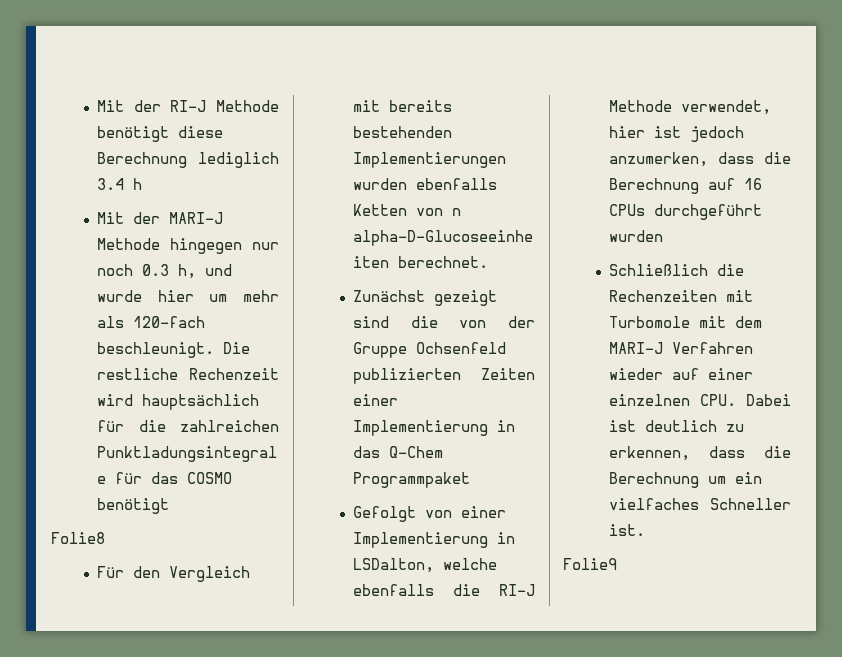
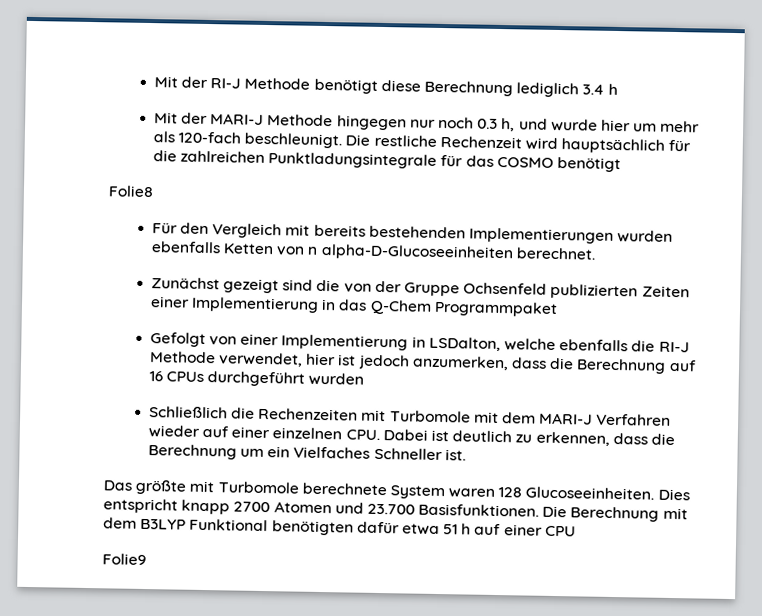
- Schließlich die Rechenzeiten mit Turbomole mit dem MARI-J Verfahren wieder auf einer einzelnen CPU. Dabei ist deutlich zu erkennen, dass die Berechnung um ein vielfaches Schneller ist.
+ Schließlich die Rechenzeiten mit Turbomole mit dem MARI-J Verfahren wieder auf einer einzelnen CPU. Dabei ist deutlich zu erkennen, dass die Berechnung um ein Vielfaches Schneller ist.
+ Das größte mit Turbomole berechnete System waren 128 Glucoseeinheiten. Dies entspricht knapp 2700 Atomen und 23.700 Basisfunktionen. Die Berechnung mit dem B3LYP Funktional benötigten dafür etwa 51 h auf einer CPU

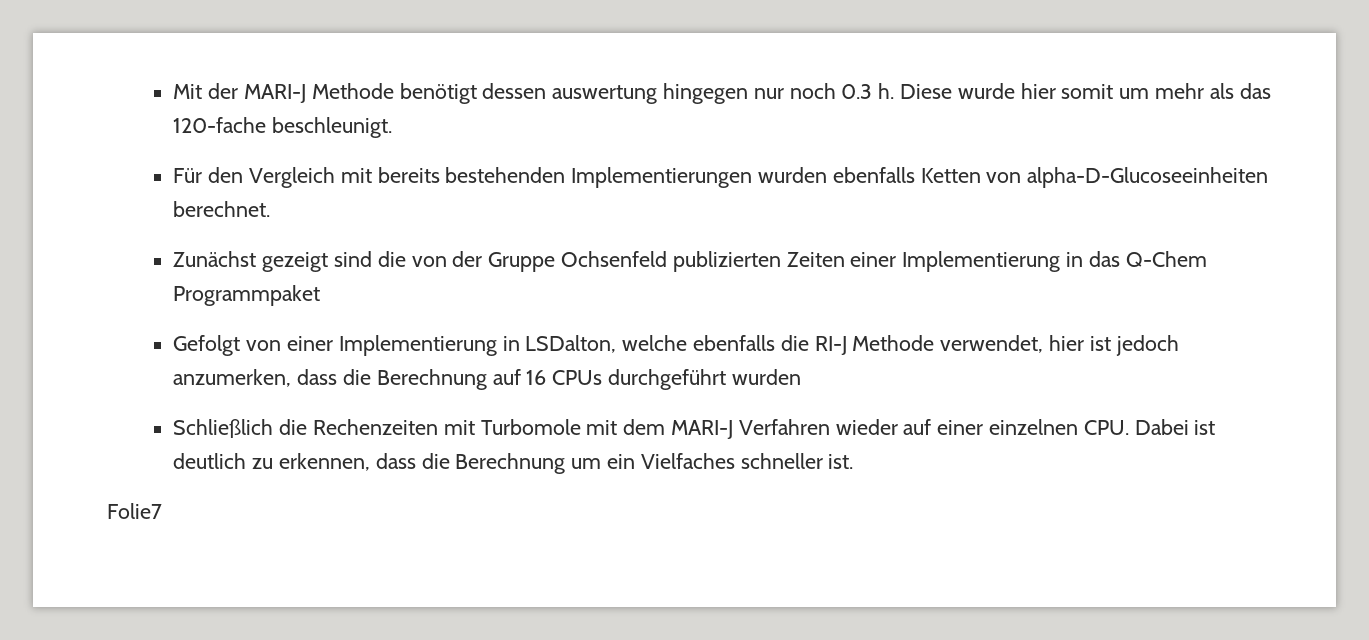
- Mit der RI-J Methode benötigt diese Berechnung lediglich 3.4 h
- Mit der MARI-J Methode hingegen nur noch 0.3 h, und wurde hier um mehr als 120-fach beschleunigt. Die restliche Rechenzeit wird hauptsächlich für die zahlreichen Punktladungsintegrale für das COSMO benötigt
- Folie8
+ Mit der MARI-J Methode benötigt dessen auswertung hingegen nur noch 0.3 h. Diese wurde hier somit um mehr als das 120-fache beschleunigt.
- Für den Vergleich mit bereits bestehenden Implementierungen wurden ebenfalls Ketten von n alpha-D-Glucoseeinheiten berechnet.
+ Für den Vergleich mit bereits bestehenden Implementierungen wurden ebenfalls Ketten von alpha-D-Glucoseeinheiten berechnet.
- Schließlich die Rechenzeiten mit Turbomole mit dem MARI-J Verfahren wieder auf einer einzelnen CPU. Dabei ist deutlich zu erkennen, dass die Berechnung um ein Vielfaches Schneller ist.
+ Schließlich die Rechenzeiten mit Turbomole mit dem MARI-J Verfahren wieder auf einer einzelnen CPU. Dabei ist deutlich zu erkennen, dass die Berechnung um ein Vielfaches schneller ist.
- Das größte mit Turbomole berechnete System waren 128 Glucoseeinheiten. Dies entspricht knapp 2700 Atomen und 23.700 Basisfunktionen. Die Berechnung mit dem B3LYP Funktional benötigten dafür etwa 51 h auf einer CPU
- Folie9
+ Folie7

